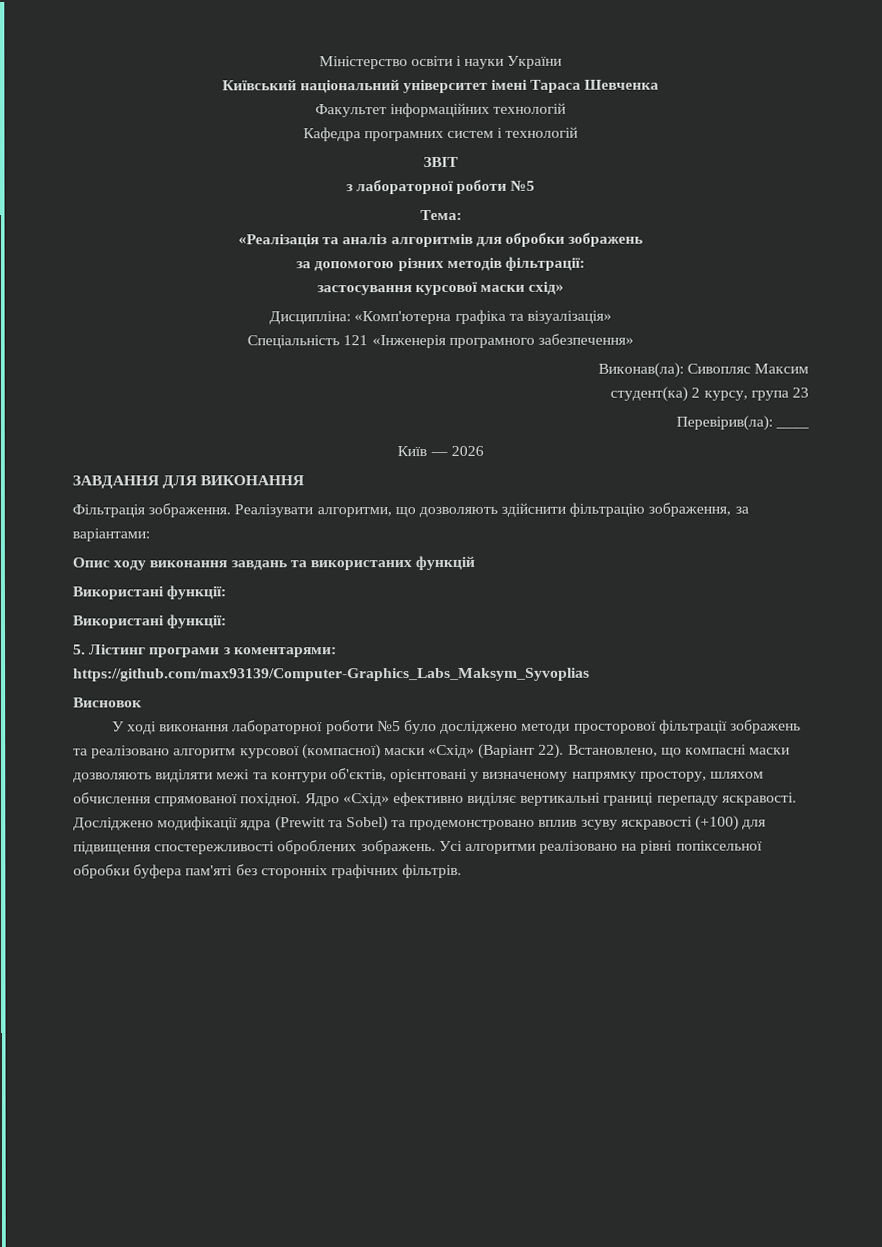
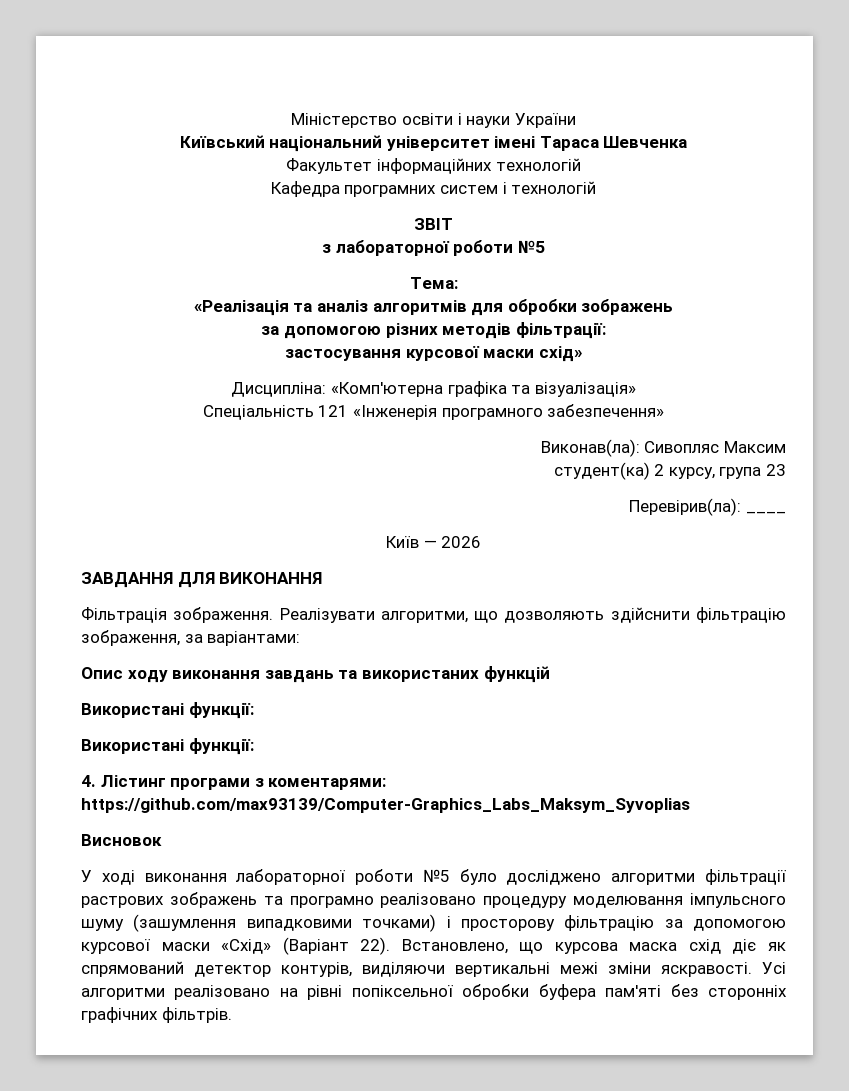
- 5. Лістинг програми з коментарями: https://github.com/max93139/Computer-Graphics_Labs_Maksym_Syvoplias
+ 4. Лістинг програми з коментарями: https://github.com/max93139/Computer-Graphics_Labs_Maksym_Syvoplias
- У ході виконання лабораторної роботи №5 було досліджено методи просторової фільтрації зображень та реалізовано алгоритм курсової (компасної) маски «Схід» (Варіант 22).
+ У ході виконання лабораторної роботи №5 було досліджено алгоритми фільтрації растрових зображень та програмно реалізовано процедуру моделювання імпульсного шуму (зашумлення випадковими точками) і просторову фільтрацію за допомогою курсової маски «Схід» (Варіант 22).
- Встановлено, що компасні маски дозволяють виділяти межі та контури об'єктів, орієнтовані у визначеному напрямку простору, шляхом обчислення спрямованої похідної. Ядро «Схід» ефективно виділяє вертикальні границі перепаду яскравості. Досліджено модифікації ядра (Prewitt та Sobel) та продемонстровано вплив зсуву яскравості (+100) для підвищення спостережливості оброблених зображень.
+ Встановлено, що курсова маска схід діє як спрямований детектор контурів, виділяючи вертикальні межі зміни яскравості.

